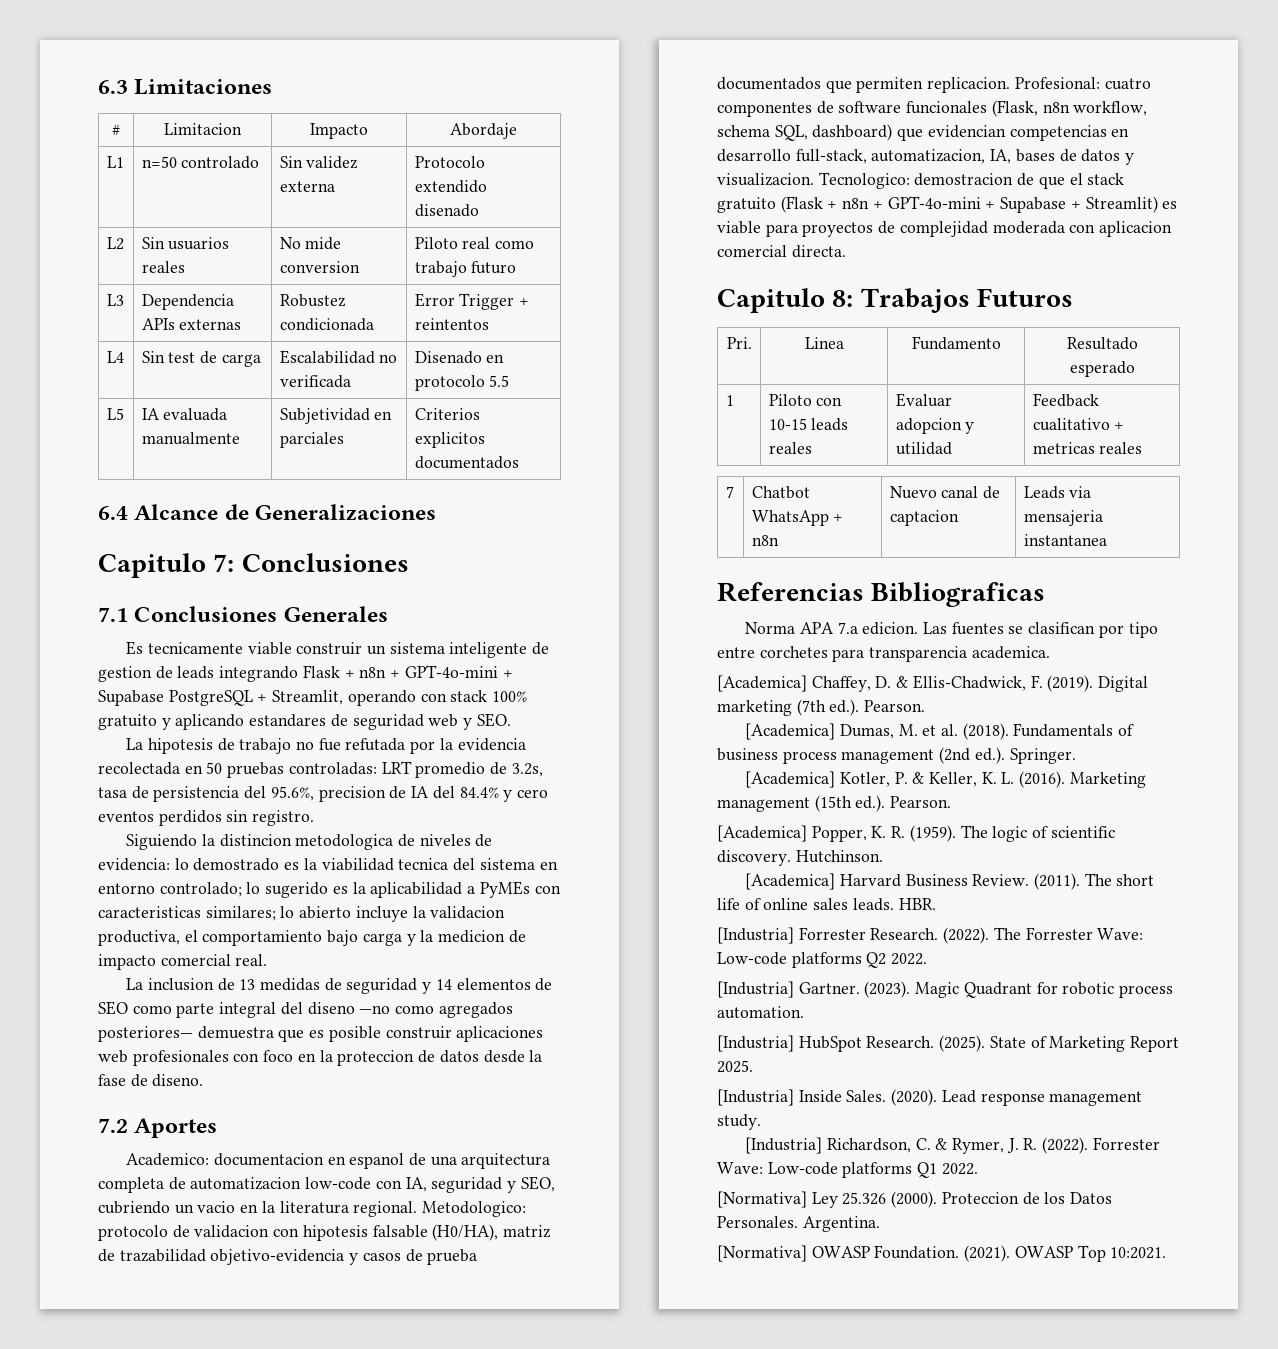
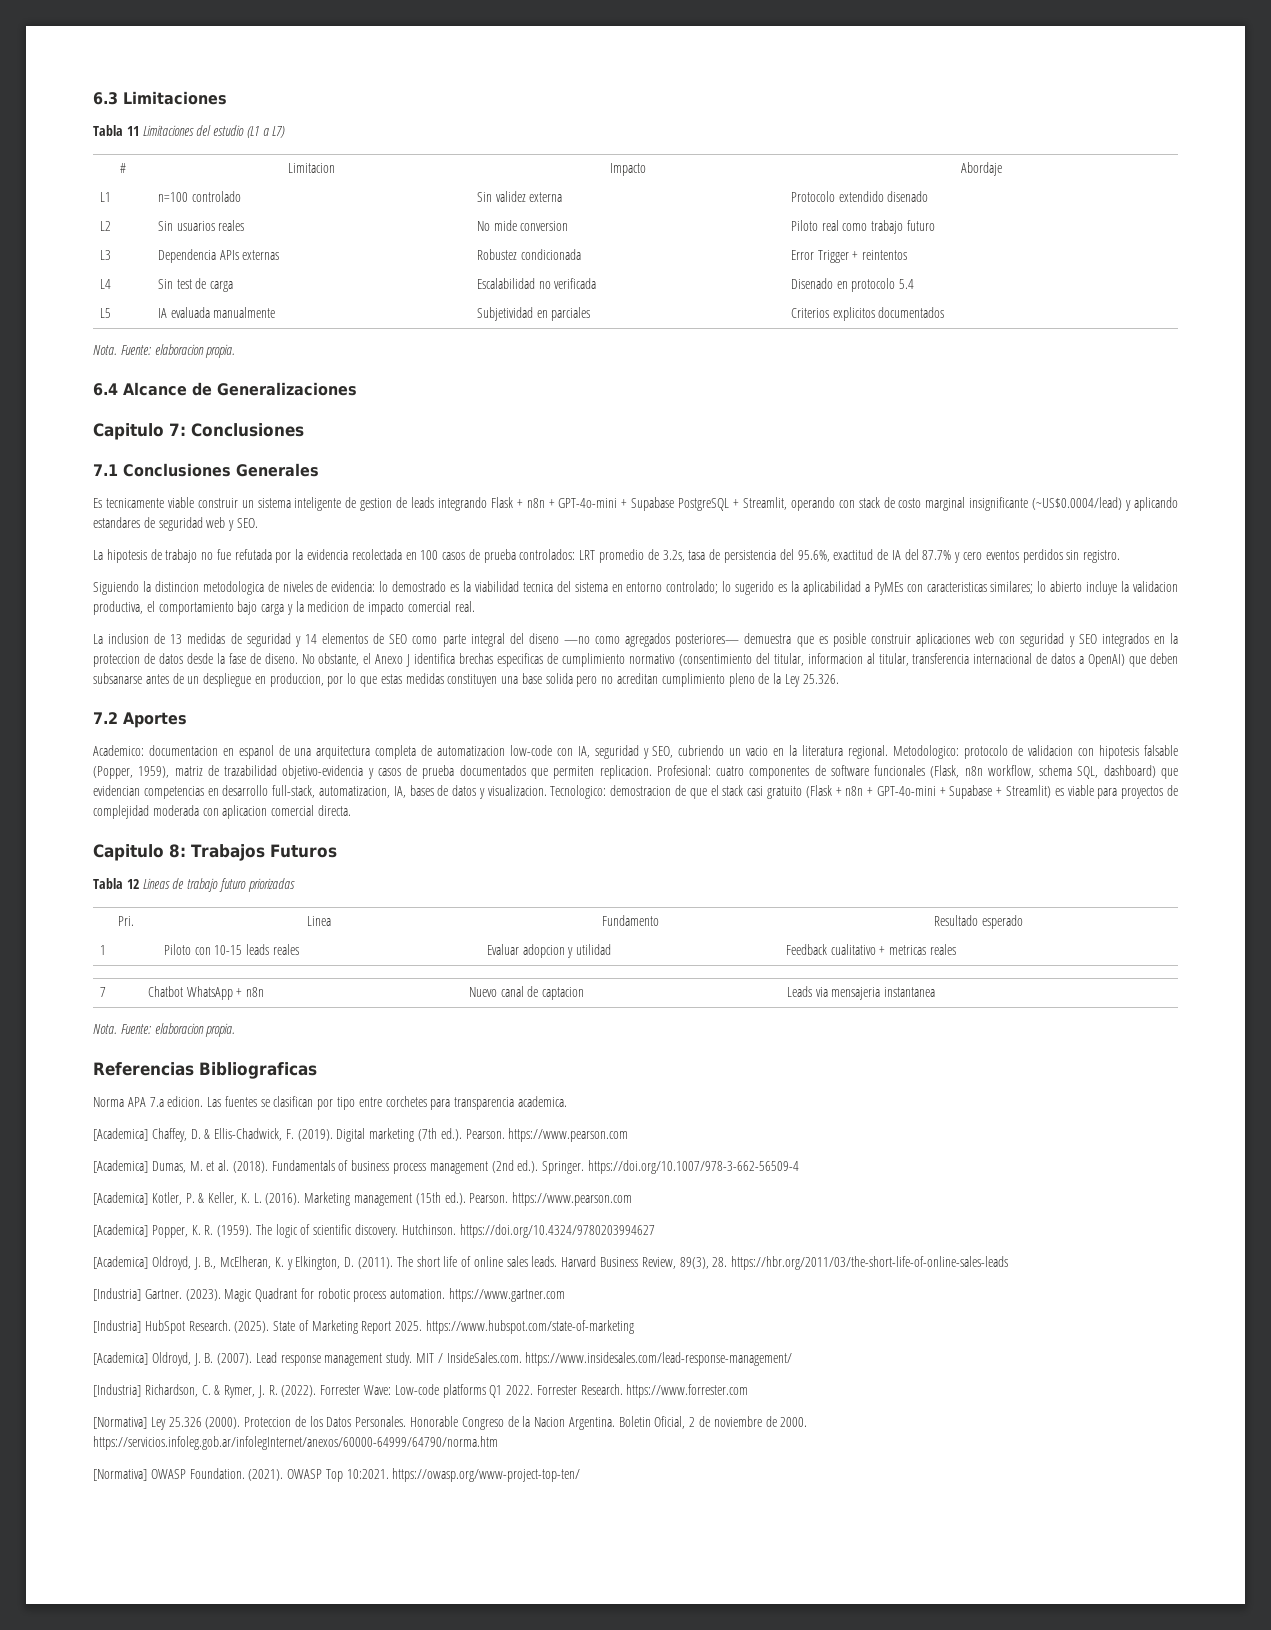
+ Tabla 11 Limitaciones del estudio (L1 a L7)
- L1 | n=50 controlado | Sin validez externa | Protocolo extendido disenado
+ L1 | n=100 controlado | Sin validez externa | Protocolo extendido disenado
- L4 | Sin test de carga | Escalabilidad no verificada | Disenado en protocolo 5.5
+ L4 | Sin test de carga | Escalabilidad no verificada | Disenado en protocolo 5.4
  L5 | IA evaluada manualmente | Subjetividad en parciales | Criterios explicitos documentados
+ Nota. Fuente: elaboracion propia.
- Es tecnicamente viable construir un sistema inteligente de gestion de leads integrando Flask + n8n + GPT-4o-mini + Supabase PostgreSQL + Streamlit, operando con stack 100% gratuito y aplicando estandares de seguridad web y SEO.
+ Es tecnicamente viable construir un sistema inteligente de gestion de leads integrando Flask + n8n + GPT-4o-mini + Supabase PostgreSQL + Streamlit, operando con stack de costo marginal insignificante (~US$0.0004/lead) y aplicando estandares de seguridad web y SEO.
- La hipotesis de trabajo no fue refutada por la evidencia recolectada en 50 pruebas controladas: LRT promedio de 3.2s, tasa de persistencia del 95.6%, precision de IA del 84.4% y cero eventos perdidos sin registro.
+ La hipotesis de trabajo no fue refutada por la evidencia recolectada en 100 casos de prueba controlados: LRT promedio de 3.2s, tasa de persistencia del 95.6%, exactitud de IA del 87.7% y cero eventos perdidos sin registro.
- La inclusion de 13 medidas de seguridad y 14 elementos de SEO como parte integral del diseno —no como agregados posteriores— demuestra que es posible construir aplicaciones web profesionales con foco en la proteccion de datos desde la fase de diseno.
+ La inclusion de 13 medidas de seguridad y 14 elementos de SEO como parte integral del diseno —no como agregados posteriores— demuestra que es posible construir aplicaciones web con seguridad y SEO integrados en la proteccion de datos desde la fase de diseno. No obstante, el Anexo J identifica brechas especificas de cumplimiento normativo (consentimiento del titular, informacion al titular, transferencia internacional de datos a OpenAI) que deben subsanarse antes de un despliegue en produccion, por lo que estas medidas constituyen una base solida pero no acreditan cumplimiento pleno de la Ley 25.326.
- Metodologico: protocolo de validacion con hipotesis falsable (H0/HA), matriz de trazabilidad objetivo-evidencia y casos de prueba documentados que permiten replicacion.
+ Metodologico: protocolo de validacion con hipotesis falsable (Popper, 1959), matriz de trazabilidad objetivo-evidencia y casos de prueba documentados que permiten replicacion.
- Tecnologico: demostracion de que el stack gratuito (Flask + n8n + GPT-4o-mini + Supabase + Streamlit) es viable para proyectos de complejidad moderada con aplicacion comercial directa.
+ Tecnologico: demostracion de que el stack casi gratuito (Flask + n8n + GPT-4o-mini + Supabase + Streamlit) es viable para proyectos de complejidad moderada con aplicacion comercial directa.
+ Tabla 12 Lineas de trabajo futuro priorizadas
  7 | Chatbot WhatsApp + n8n | Nuevo canal de captacion | Leads via mensajeria instantanea
+ Nota. Fuente: elaboracion propia.
- Digital marketing (7th ed.). Pearson.
+ Digital marketing (7th ed.). Pearson. https://www.pearson.com
- Fundamentals of business process management (2nd ed.). Springer.
+ Fundamentals of business process management (2nd ed.). Springer. https://doi.org/10.1007/978-3-662-56509-4
- Marketing management (15th ed.). Pearson.
+ Marketing management (15th ed.). Pearson. https://www.pearson.com
- Hutchinson.
- [Academica] Harvard Business Review. (2011).
+ Hutchinson. https://doi.org/10.4324/9780203994627
+ [Academica] Oldroyd, J. B., McElheran, K. y Elkington, D. (2011).
- HBR.
- [Industria] Forrester Research. (2022). The Forrester Wave: Low-code platforms Q2 2022.
+ Harvard Business Review, 89(3), 28. https://hbr.org/2011/03/the-short-life-of-online-sales-leads
- Magic Quadrant for robotic process automation.
+ Magic Quadrant for robotic process automation. https://www.gartner.com
- State of Marketing Report 2025.
- [Industria] Inside Sales. (2020).
+ State of Marketing Report 2025. https://www.hubspot.com/state-of-marketing
+ [Academica] Oldroyd, J. B. (2007).
+ MIT / InsideSales.com. https://www.insidesales.com/lead-response-management/
+ Forrester Research. https://www.forrester.com
- Argentina.
+ Honorable Congreso de la Nacion Argentina. Boletin Oficial, 2 de noviembre de 2000. https://servicios.infoleg.gob.ar/infolegInternet/anexos/60000-64999/64790/norma.htm
- OWASP Top 10:2021.
+ OWASP Top 10:2021. https://owasp.org/www-project-top-ten/

